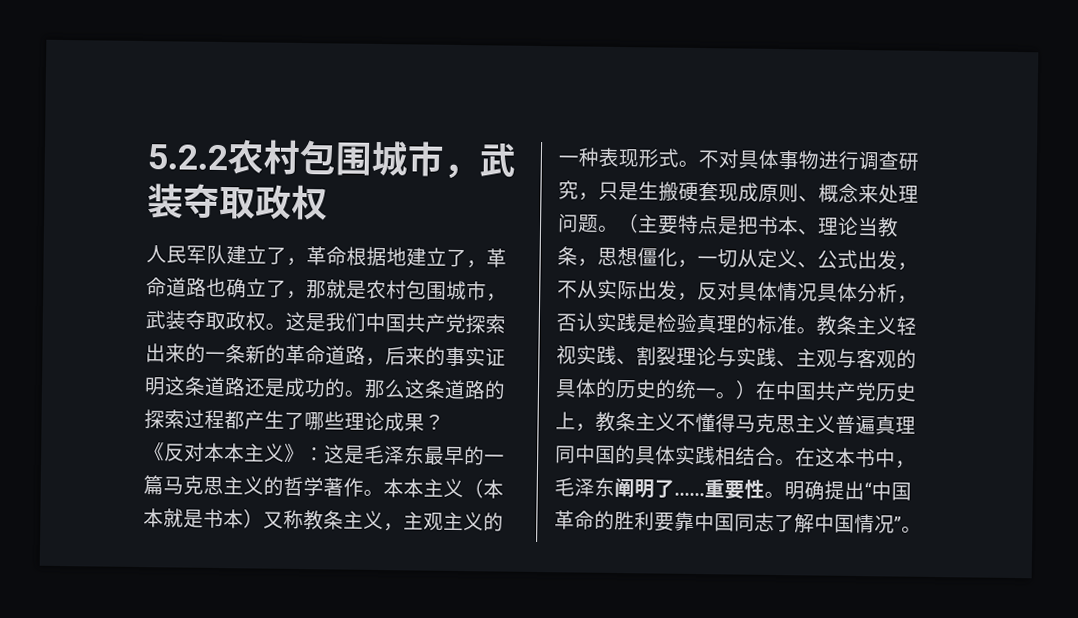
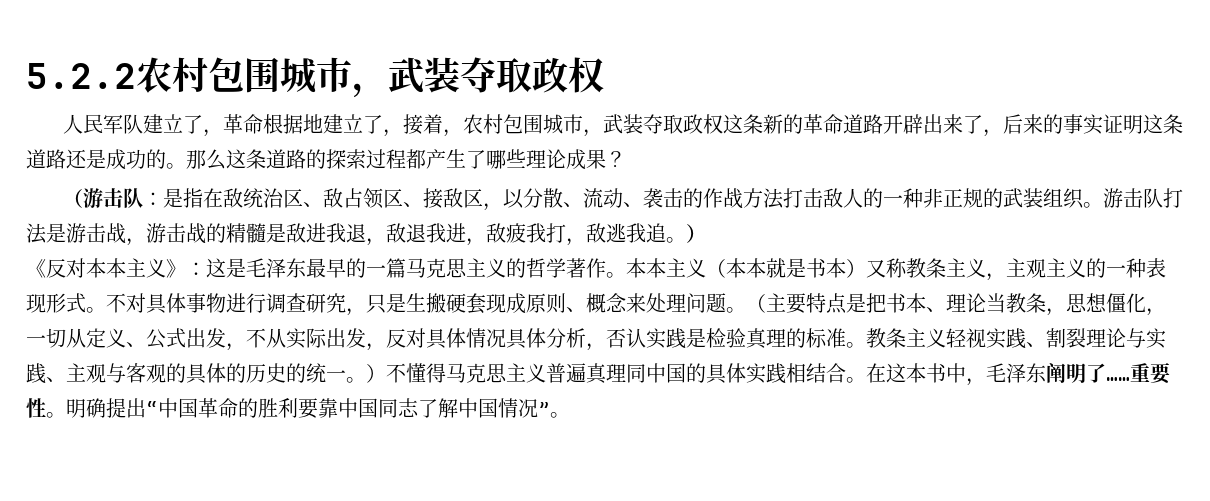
- 人民军队建立了，革命根据地建立了，革命道路也确立了，那就是农村包围城市，武装夺取政权。这是我们中国共产党探索出来的一条新的革命道路，后来的事实证明这条道路还是成功的。
+ 人民军队建立了，革命根据地建立了，接着，农村包围城市，武装夺取政权这条新的革命道路开辟出来了，后来的事实证明这条道路还是成功的。
+ （游击队：是指在敌统治区、敌占领区、接敌区，以分散、流动、袭击的作战方法打击敌人的一种非正规的武装组织。游击队打法是游击战，游击战的精髓是敌进我退，敌退我进，敌疲我打，敌逃我追。）
- 教条主义轻视实践、割裂理论与实践、主观与客观的具体的历史的统一。）在中国共产党历史上，教条主义不懂得马克思主义普遍真理同中国的具体实践相结合。
+ 教条主义轻视实践、割裂理论与实践、主观与客观的具体的历史的统一。）不懂得马克思主义普遍真理同中国的具体实践相结合。

